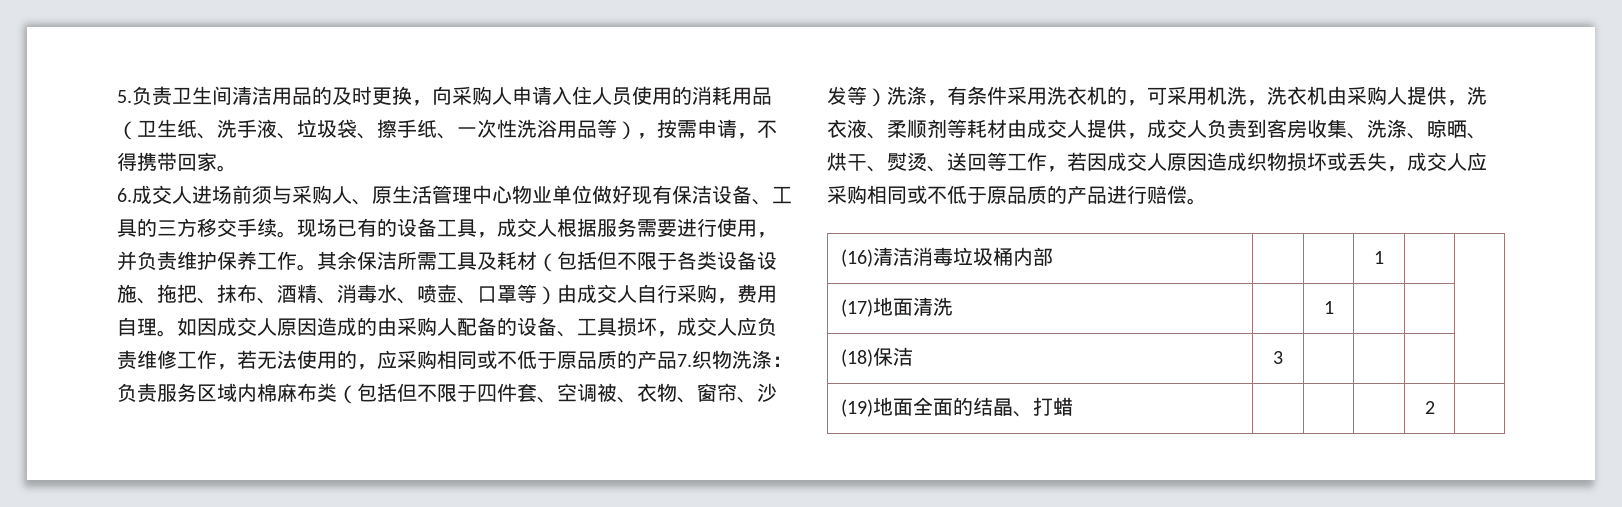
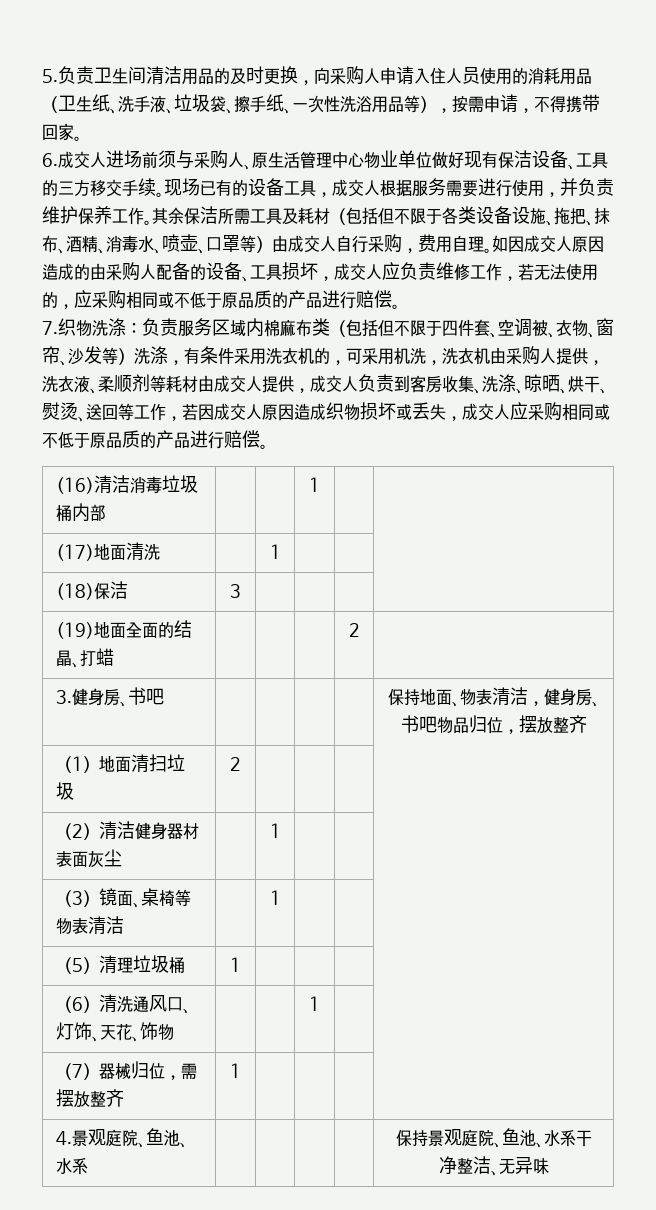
- 如因成交人原因造成的由采购人配备的设备、工具损坏，成交人应负责维修工作，若无法使用的，应采购相同或不低于原品质的产品7.织物洗涤：
+ 如因成交人原因造成的由采购人配备的设备、工具损坏，成交人应负责维修工作，若无法使用的，应采购相同或不低于原品质的产品进行赔偿。
+ 7.织物洗涤：
+ 3.健身房、书吧 | | | | | 保持地面、物表清洁，健身房、书吧物品归位，摆放整齐
+ （1）地面清扫垃圾 | 2 | | | |
+ （2）清洁健身器材表面灰尘 | | 1 | | |
+ （3）镜面、桌椅等物表清洁 | | 1 | | |
+ （5）清理垃圾桶 | 1 | | | |
+ （6）清洗通风口、灯饰、天花、饰物 | | | 1 | |
+ （7）器械归位，需摆放整齐 | 1 | | | |
+ 4.景观庭院、鱼池、水系 | | | | | 保持景观庭院、鱼池、水系干净整洁、无异味

